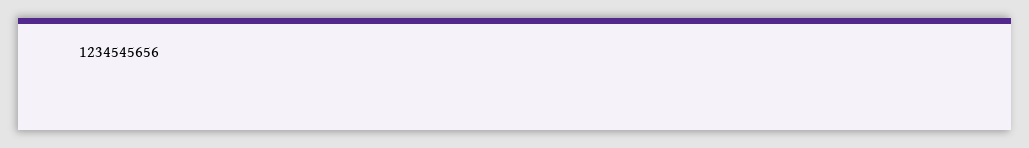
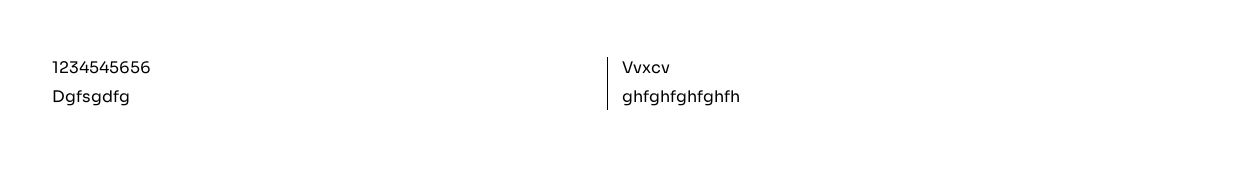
+ Dgfsgdfg
+ Vvxcv
+ ghfghfghfghfh

